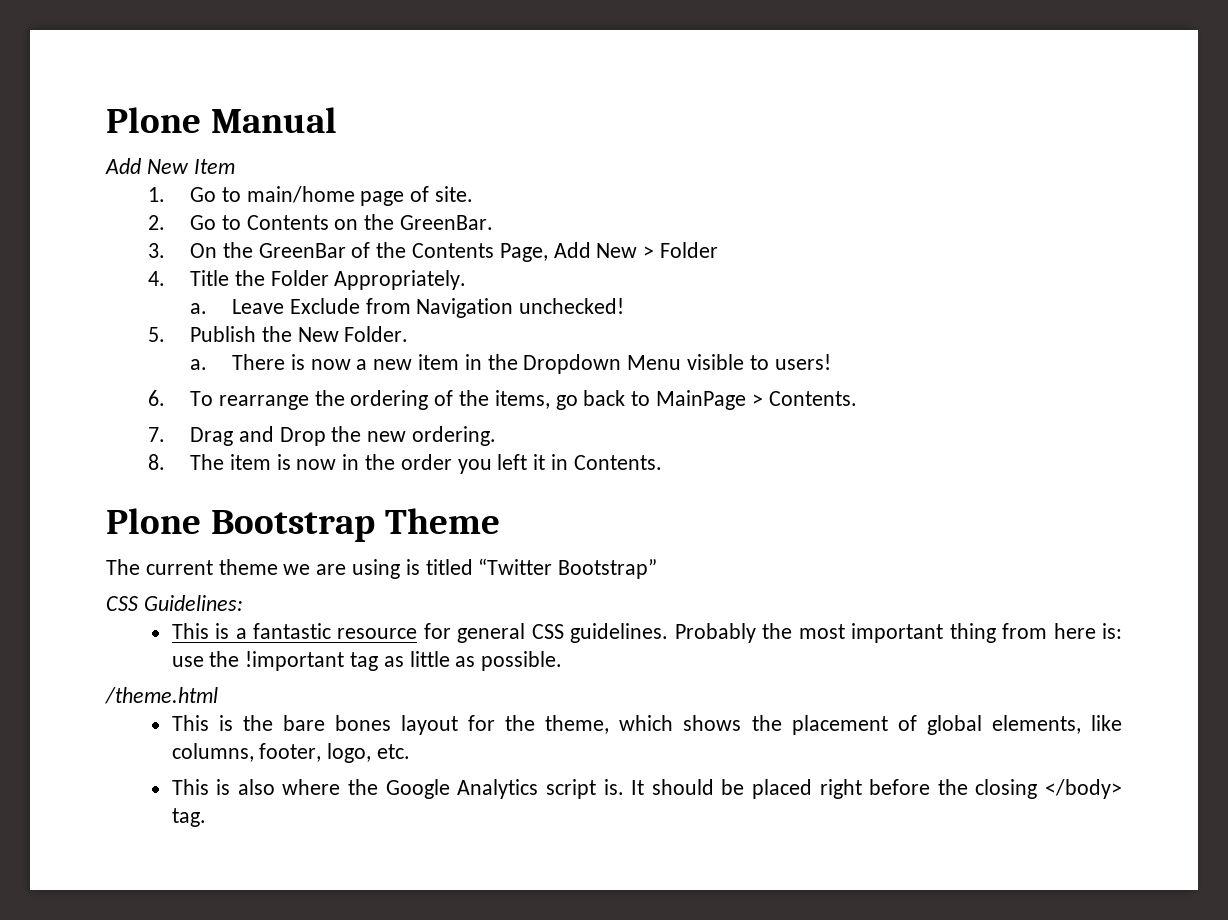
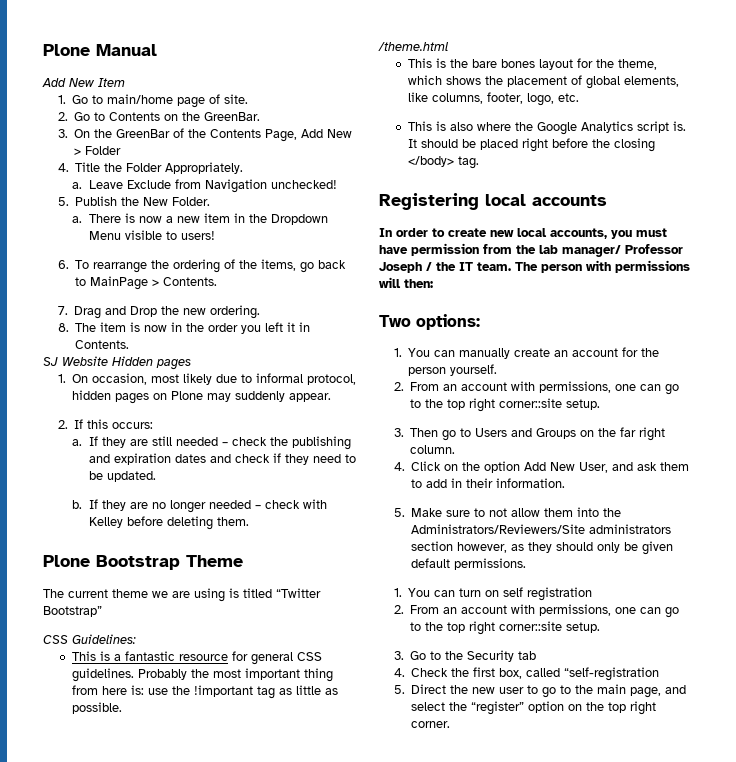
+ SJ Website Hidden pages
+ 1. On occasion, most likely due to informal protocol, hidden pages on Plone may suddenly appear.
+ 2. If this occurs:
+ a. If they are still needed – check the publishing and expiration dates and check if they need to be updated.
+ b. If they are no longer needed – check with Kelley before deleting them.
+ Registering local accounts
+ In order to create new local accounts, you must have permission from the lab manager/ Professor Joseph / the IT team. The person with permissions will then:
+ Two options:
+ 1. You can manually create an account for the person yourself.
+ 2. From an account with permissions, one can go to the top right corner::site setup.
+ 3. Then go to Users and Groups on the far right column.
+ 4. Click on the option Add New User, and ask them to add in their information.
+ 5. Make sure to not allow them into the Administrators/Reviewers/Site administrators section however, as they should only be given default permissions.
+ 1. You can turn on self registration
+ 2. From an account with permissions, one can go to the top right corner::site setup.
+ 3. Go to the Security tab
+ 4. Check the first box, called “self-registration
+ 5. Direct the new user to go to the main page, and select the “register” option on the top right corner.

